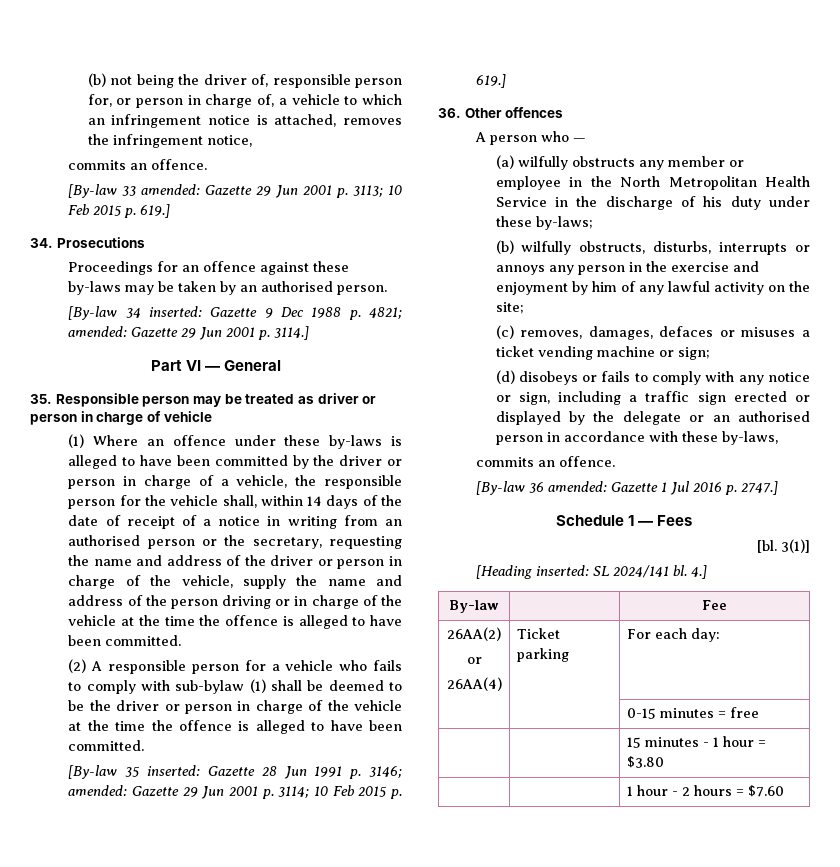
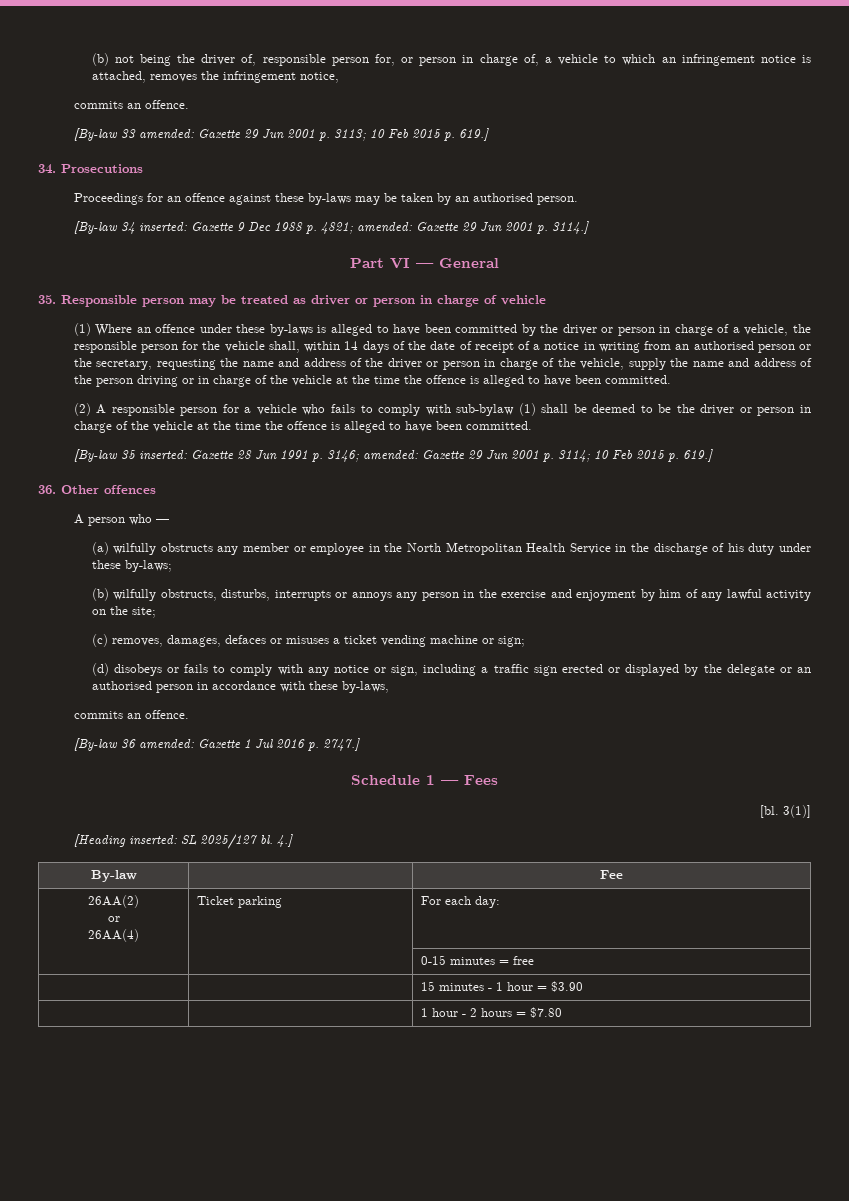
- [Heading inserted: SL 2024/141 bl.
+ [Heading inserted: SL 2025/127 bl.
- | | 15 minutes - 1 hour = $3.80
+ | | 15 minutes - 1 hour = $3.90
- | | 1 hour - 2 hours = $7.60
+ | | 1 hour - 2 hours = $7.80

